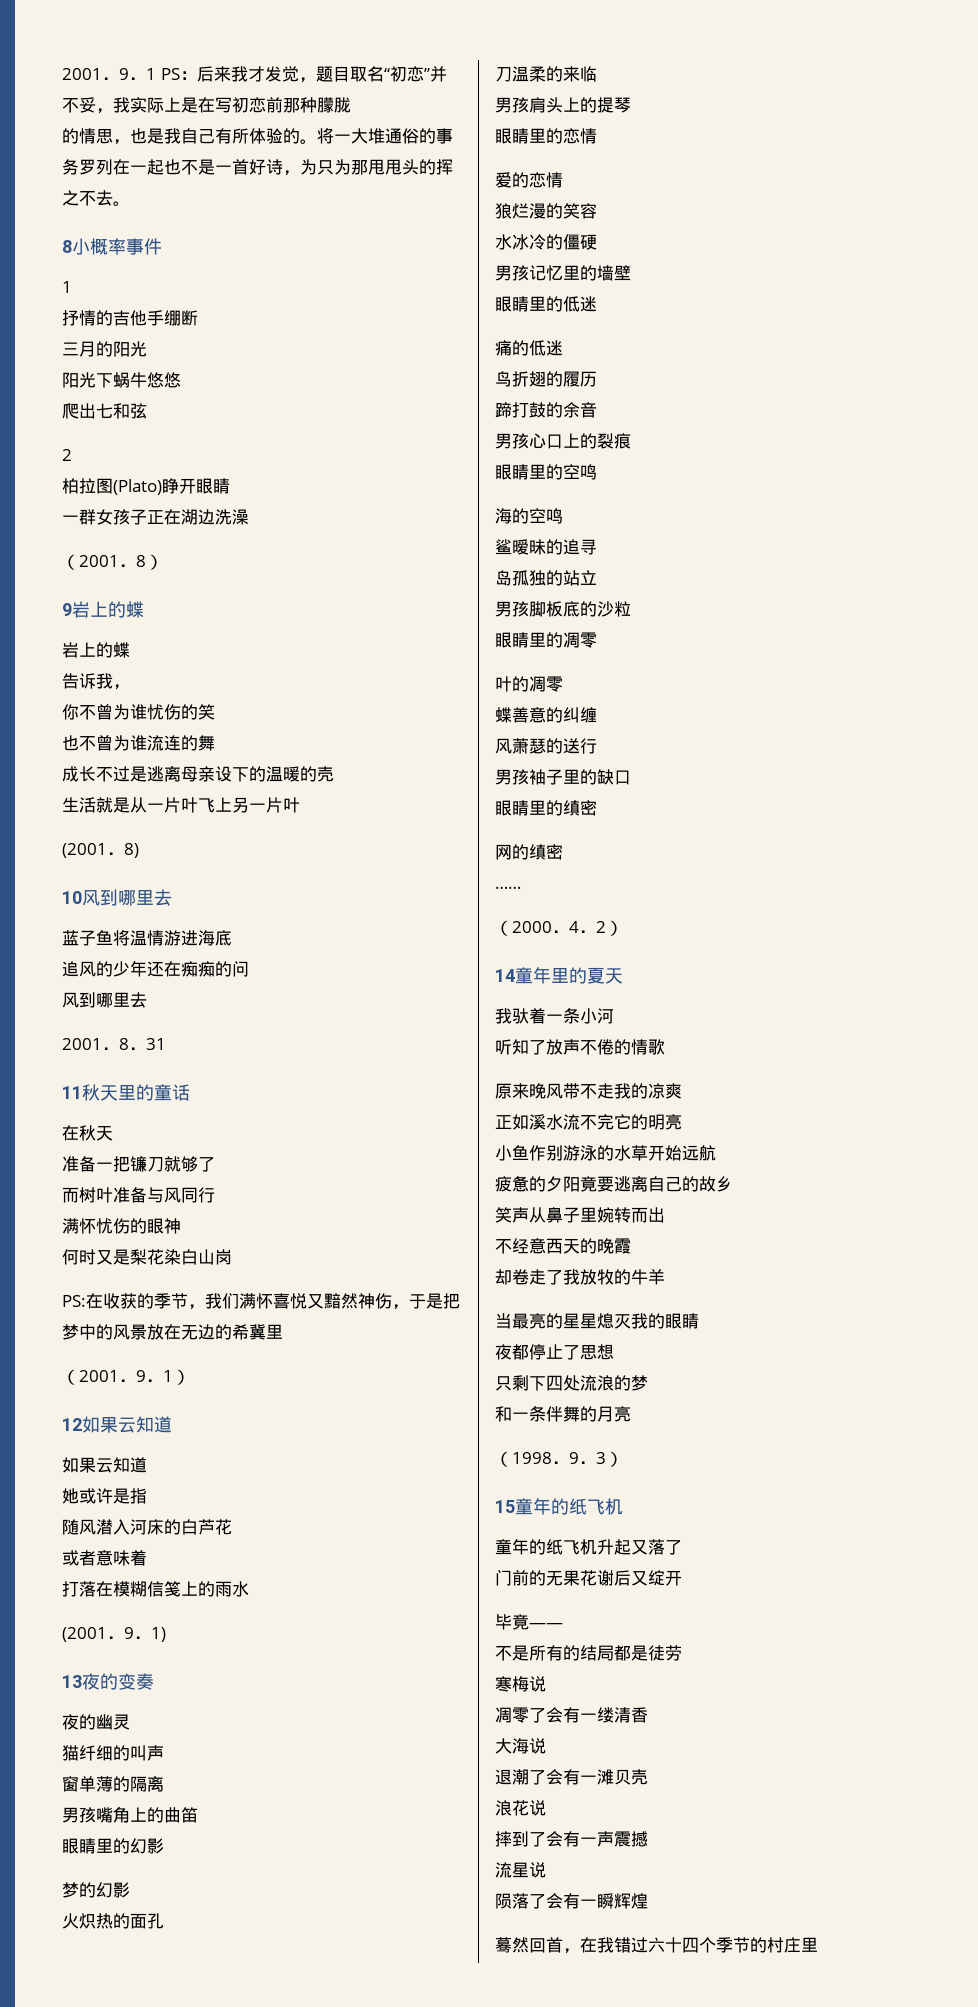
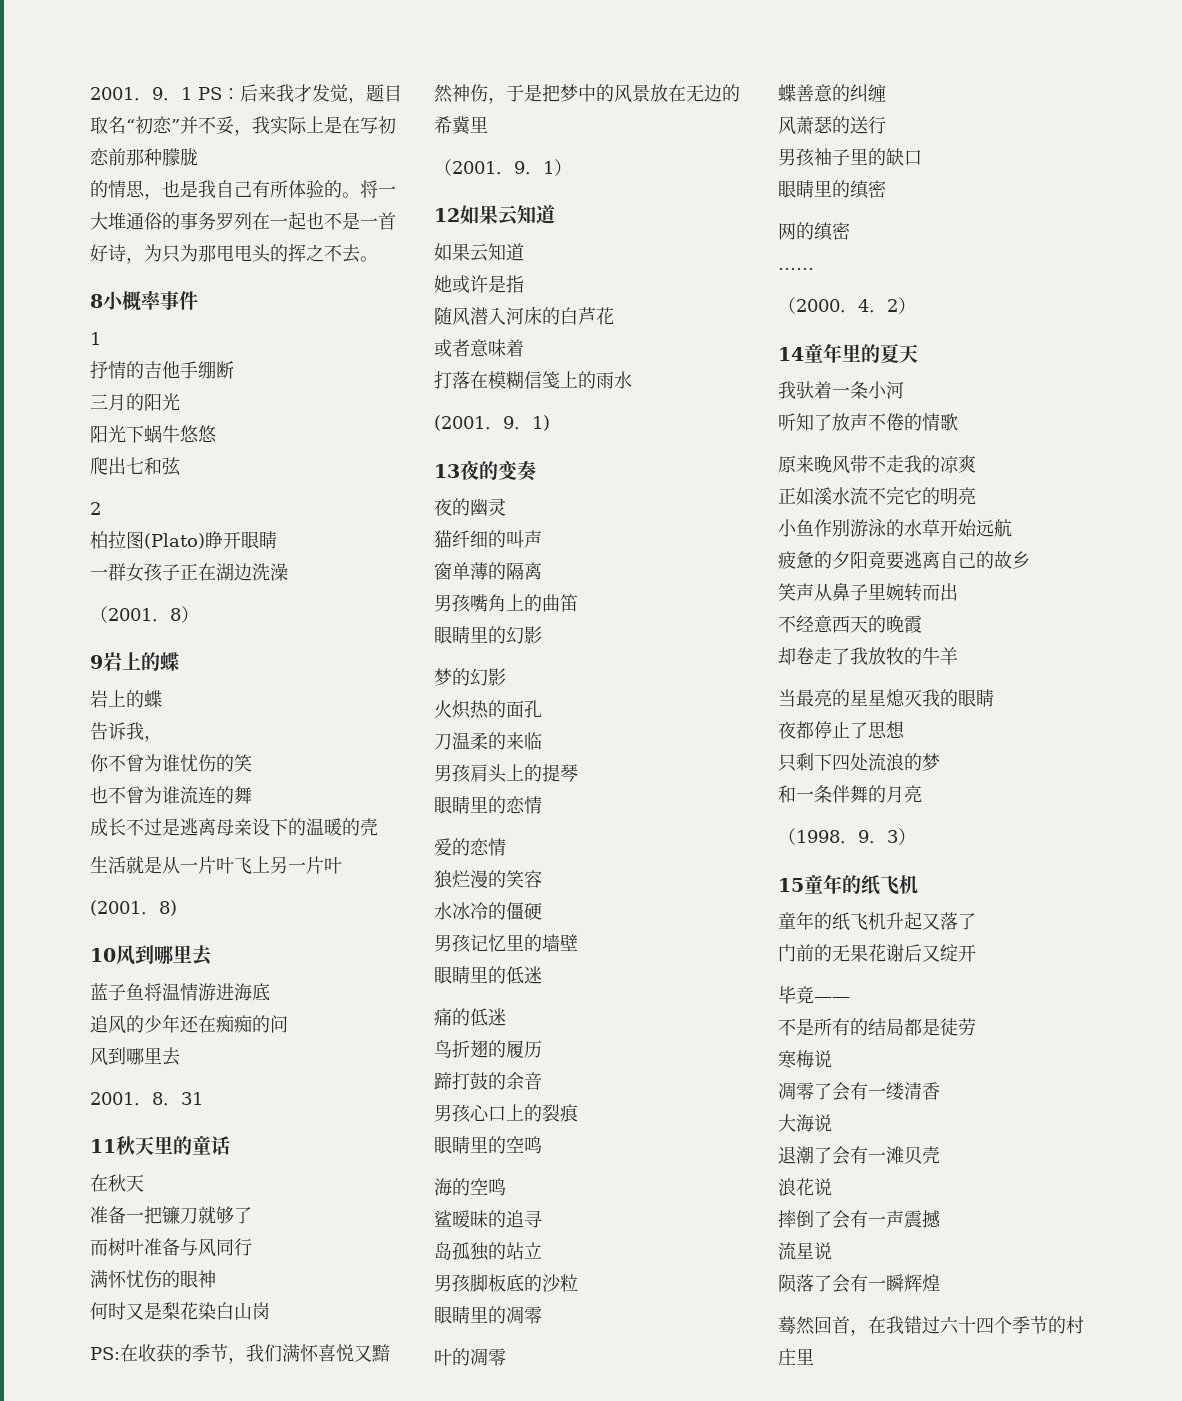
- 摔到了会有一声震撼
+ 摔倒了会有一声震撼

